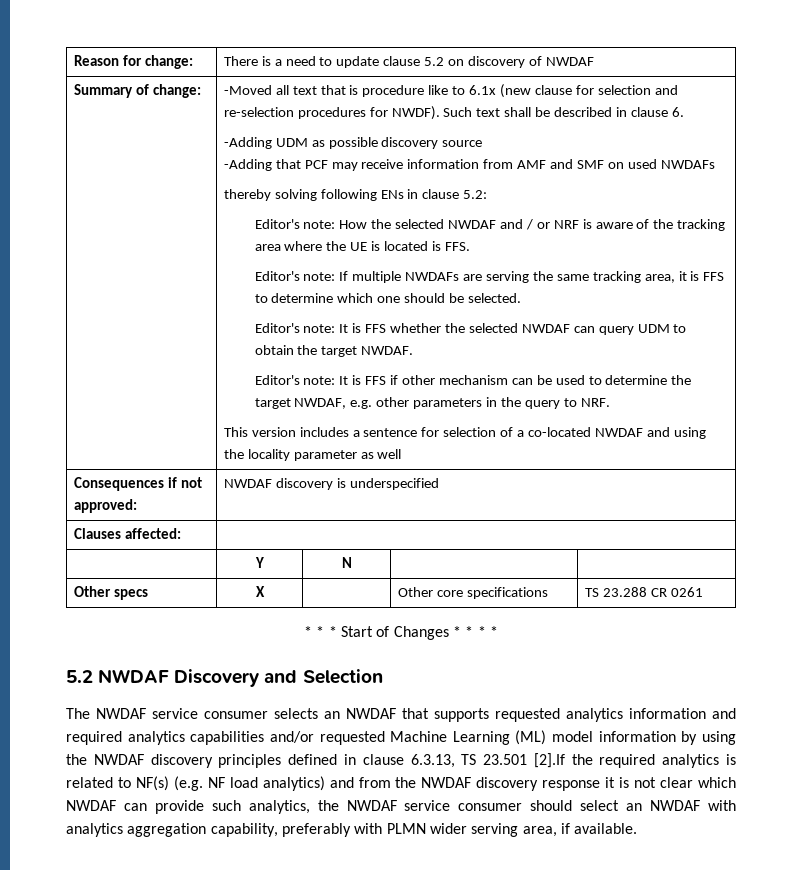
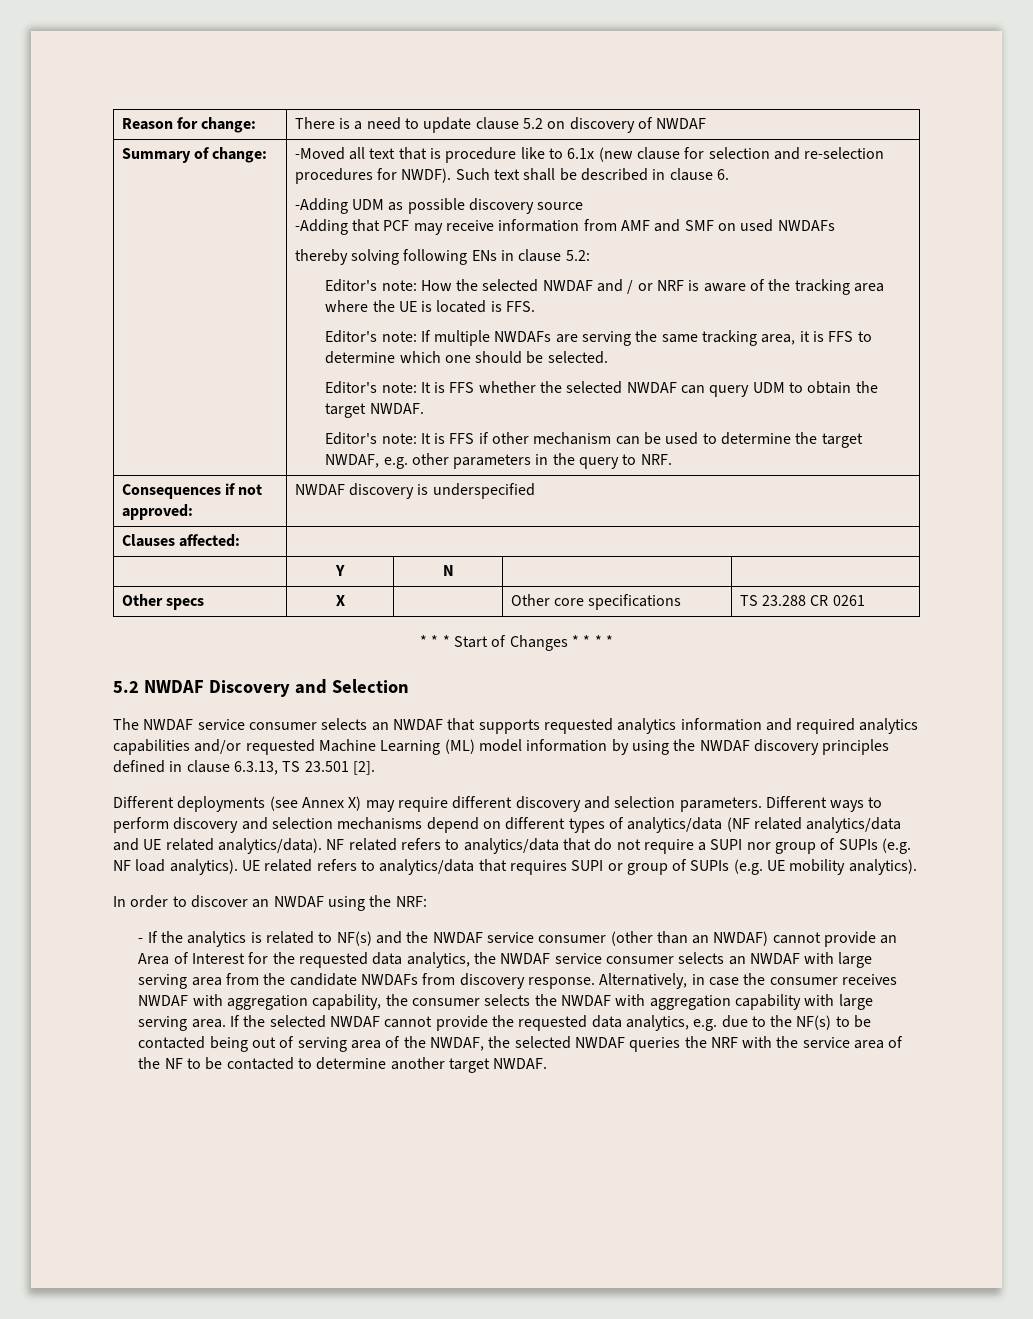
- This version includes a sentence for selection of a co-located NWDAF and using the locality parameter as well
- The NWDAF service consumer selects an NWDAF that supports requested analytics information and required analytics capabilities and/or requested Machine Learning (ML) model information by using the NWDAF discovery principles defined in clause 6.3.13, TS 23.501 [2].If the required analytics is related to NF(s) (e.g. NF load analytics) and from the NWDAF discovery response it is not clear which NWDAF can provide such analytics, the NWDAF service consumer should select an NWDAF with analytics aggregation capability, preferably with PLMN wider serving area, if available.
+ The NWDAF service consumer selects an NWDAF that supports requested analytics information and required analytics capabilities and/or requested Machine Learning (ML) model information by using the NWDAF discovery principles defined in clause 6.3.13, TS 23.501 [2].
+ Different deployments (see Annex X) may require different discovery and selection parameters. Different ways to perform discovery and selection mechanisms depend on different types of analytics/data (NF related analytics/data and UE related analytics/data). NF related refers to analytics/data that do not require a SUPI nor group of SUPIs (e.g. NF load analytics). UE related refers to analytics/data that requires SUPI or group of SUPIs (e.g. UE mobility analytics).
+ In order to discover an NWDAF using the NRF:
+ - If the analytics is related to NF(s) and the NWDAF service consumer (other than an NWDAF) cannot provide an Area of Interest for the requested data analytics, the NWDAF service consumer selects an NWDAF with large serving area from the candidate NWDAFs from discovery response. Alternatively, in case the consumer receives NWDAF with aggregation capability, the consumer selects the NWDAF with aggregation capability with large serving area. If the selected NWDAF cannot provide the requested data analytics, e.g. due to the NF(s) to be contacted being out of serving area of the NWDAF, the selected NWDAF queries the NRF with the service area of the NF to be contacted to determine another target NWDAF.

